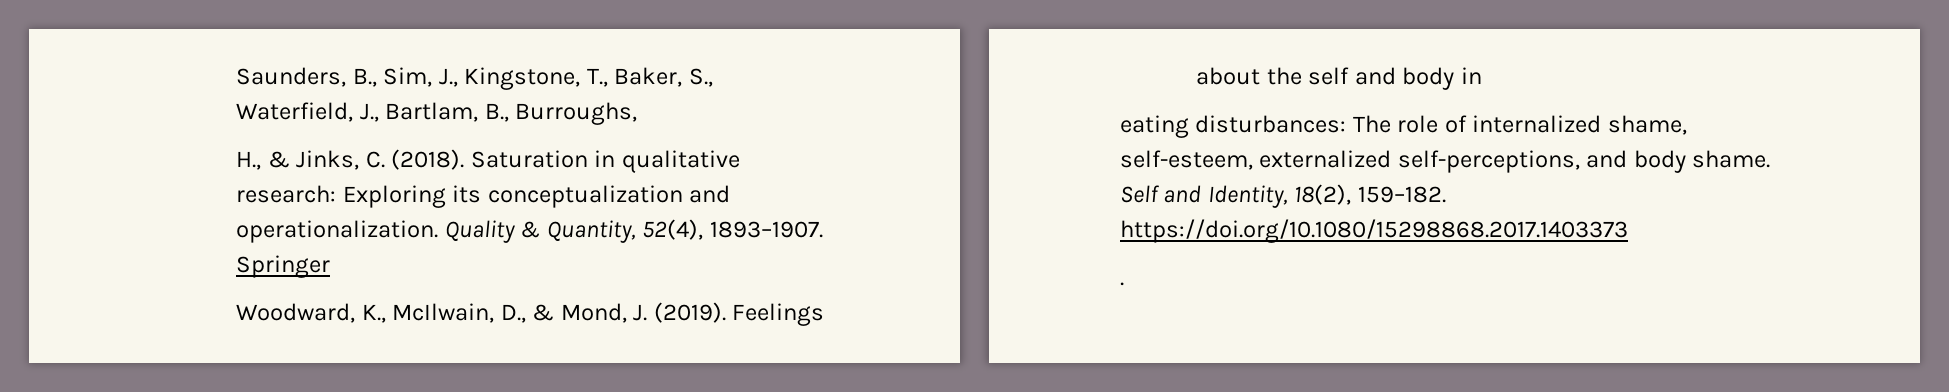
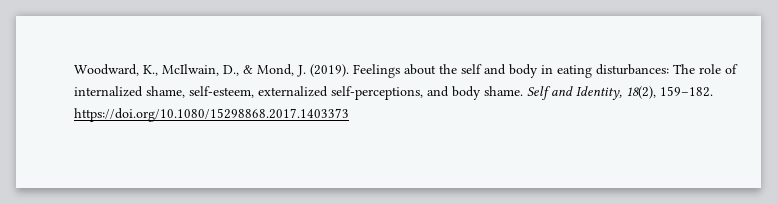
- Saunders, B., Sim, J., Kingstone, T., Baker, S., Waterfield, J., Bartlam, B., Burroughs,
- H., & Jinks, C. (2018). Saturation in qualitative research: Exploring its conceptualization and operationalization. Quality & Quantity, 52(4), 1893–1907. Springer
- Feelings about the self and body in
- eating disturbances: The role of internalized shame, self-esteem, externalized self-perceptions, and body shame.
+ Feelings about the self and body in eating disturbances: The role of internalized shame, self-esteem, externalized self-perceptions, and body shame.
- .

